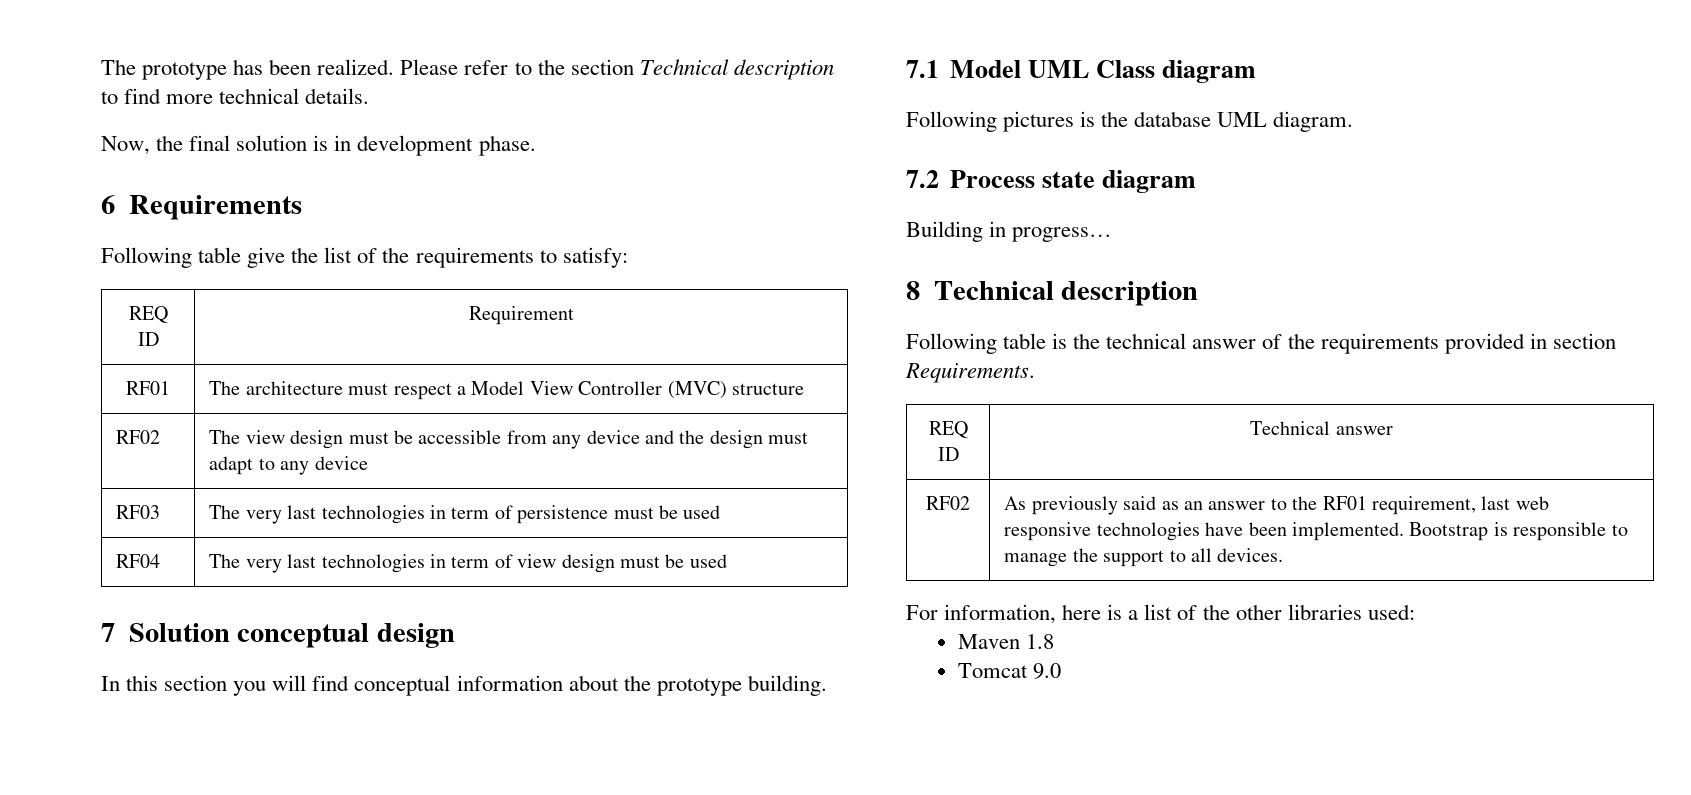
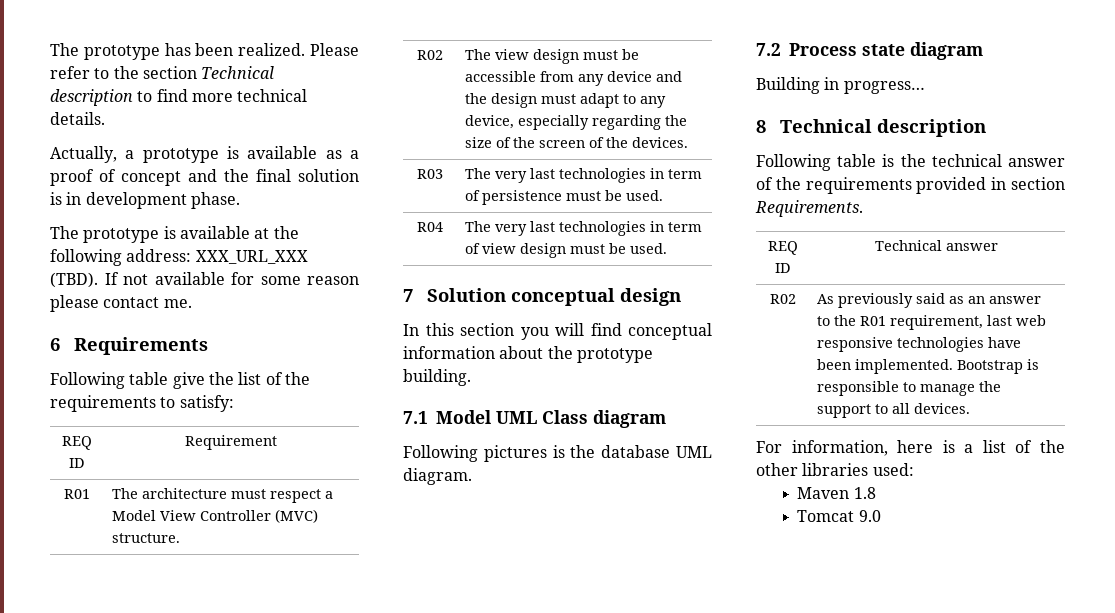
- Now, the final solution is in development phase.
+ Actually, a prototype is available as a proof of concept and the final solution is in development phase.
+ The prototype is available at the following address: XXX_URL_XXX (TBD). If not available for some reason please contact me.
- RF01 | The architecture must respect a Model View Controller (MVC) structure
- RF02 | The view design must be accessible from any device and the design must adapt to any device
- RF03 | The very last technologies in term of persistence must be used
- RF04 | The very last technologies in term of view design must be used
+ R01 | The architecture must respect a Model View Controller (MVC) structure.
+ R02 | The view design must be accessible from any device and the design must adapt to any device, especially regarding the size of the screen of the devices.
+ R03 | The very last technologies in term of persistence must be used.
+ R04 | The very last technologies in term of view design must be used.
- RF02 | As previously said as an answer to the RF01 requirement, last web responsive technologies have been implemented. Bootstrap is responsible to manage the support to all devices.
+ R02 | As previously said as an answer to the R01 requirement, last web responsive technologies have been implemented. Bootstrap is responsible to manage the support to all devices.

